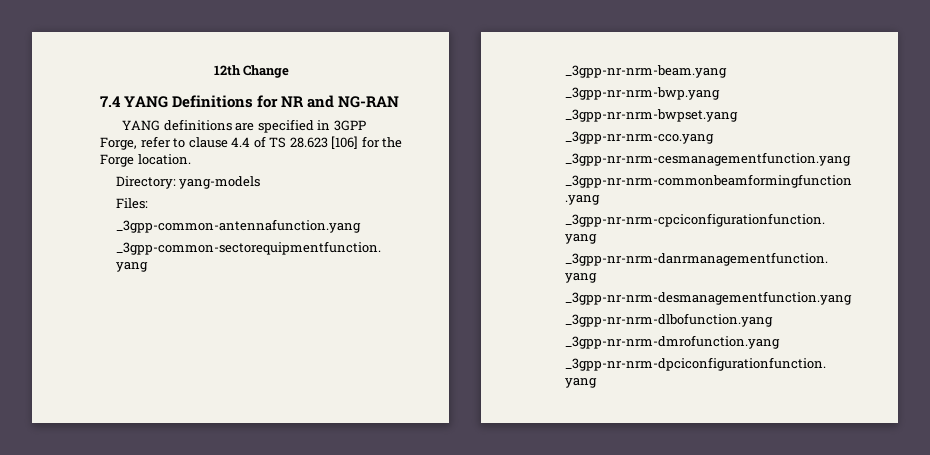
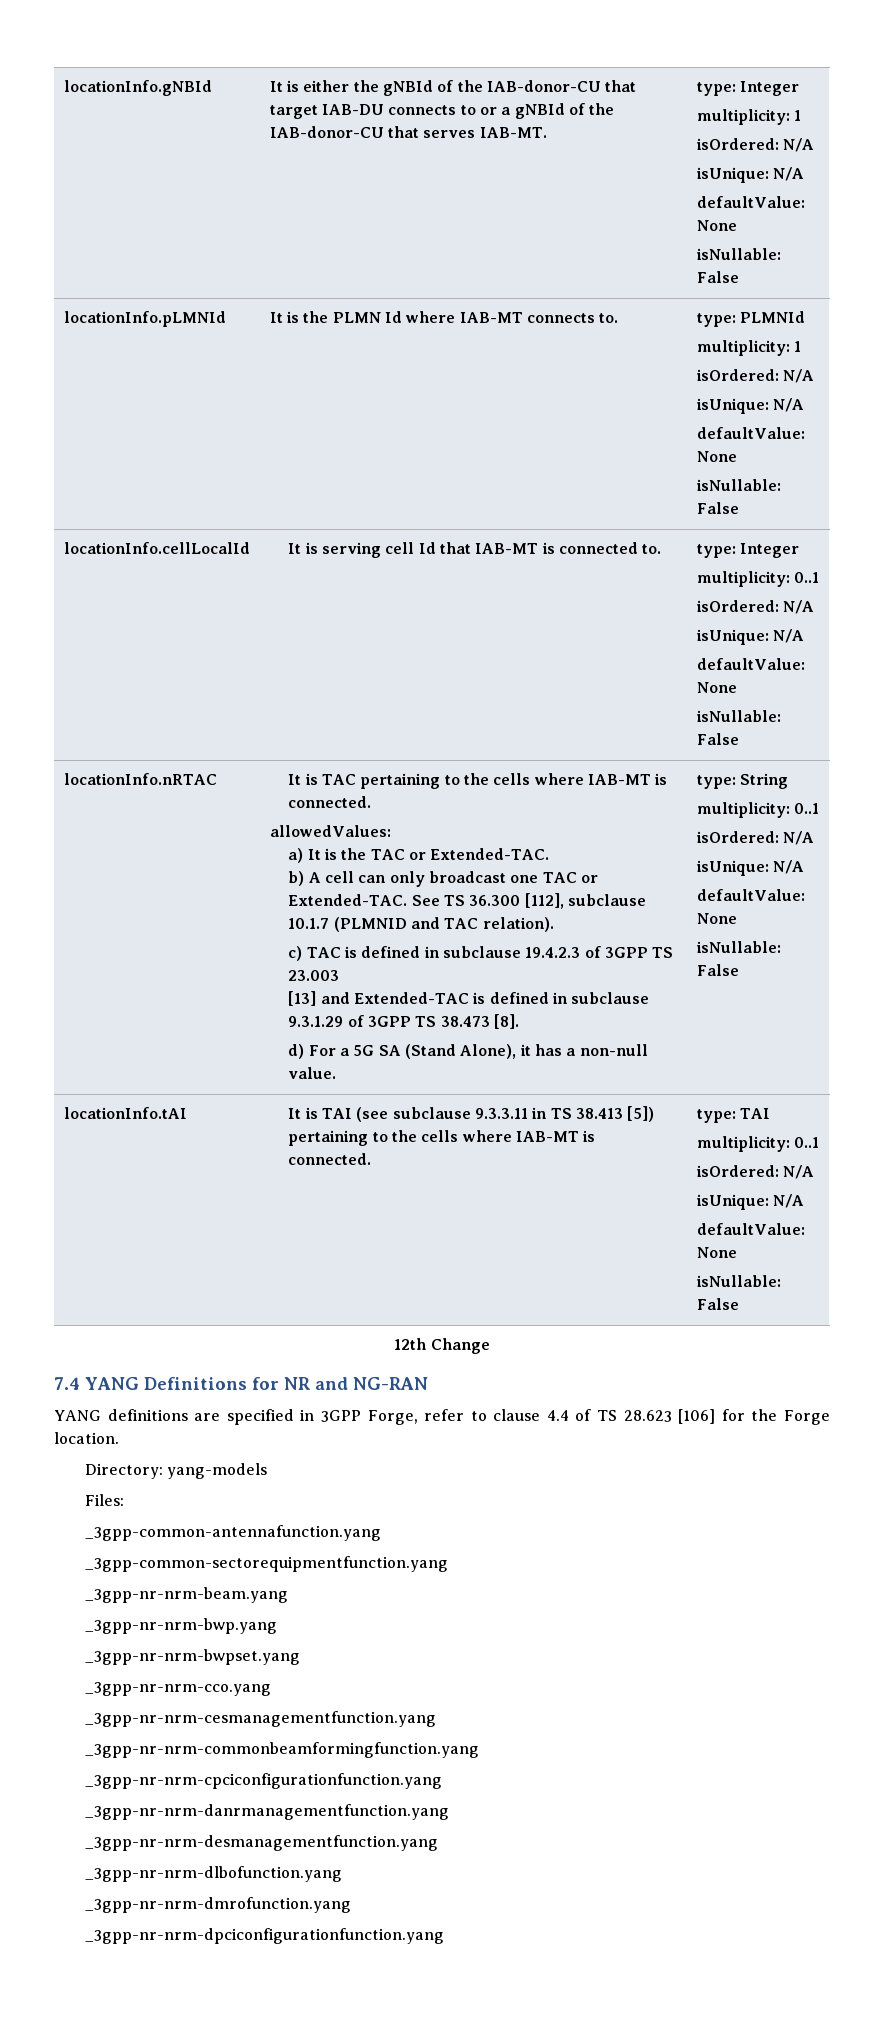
+ locationInfo.gNBId | It is either the gNBId of the IAB-donor-CU that target IAB-DU connects to or a gNBId of the IAB-donor-CU that serves IAB-MT. | type: Integer
+ multiplicity: 1
+ isOrdered: N/A
+ isUnique: N/A
+ defaultValue: None
+ isNullable: False
+ locationInfo.pLMNId | It is the PLMN Id where IAB-MT connects to. | type: PLMNId
+ multiplicity: 1
+ isOrdered: N/A
+ isUnique: N/A
+ defaultValue: None
+ isNullable: False
+ locationInfo.cellLocalId | It is serving cell Id that IAB-MT is connected to. | type: Integer
+ multiplicity: 0..1
+ isOrdered: N/A
+ isUnique: N/A
+ defaultValue: None
+ isNullable: False
+ locationInfo.nRTAC | It is TAC pertaining to the cells where IAB-MT is connected.
+ allowedValues:
+ a) It is the TAC or Extended-TAC.
+ b) A cell can only broadcast one TAC or Extended-TAC. See TS 36.300 [112], subclause 10.1.7 (PLMNID and TAC relation).
+ c) TAC is defined in subclause 19.4.2.3 of 3GPP TS 23.003
+ [13] and Extended-TAC is defined in subclause 9.3.1.29 of 3GPP TS 38.473 [8].
+ d) For a 5G SA (Stand Alone), it has a non-null value. | type: String
+ multiplicity: 0..1
+ isOrdered: N/A
+ isUnique: N/A
+ defaultValue: None
+ isNullable: False
+ locationInfo.tAI | It is TAI (see subclause 9.3.3.11 in TS 38.413 [5]) pertaining to the cells where IAB-MT is connected. | type: TAI
+ multiplicity: 0..1
+ isOrdered: N/A
+ isUnique: N/A
+ defaultValue: None
+ isNullable: False

